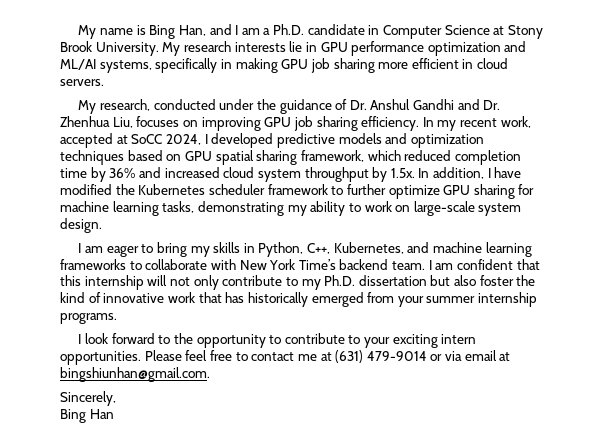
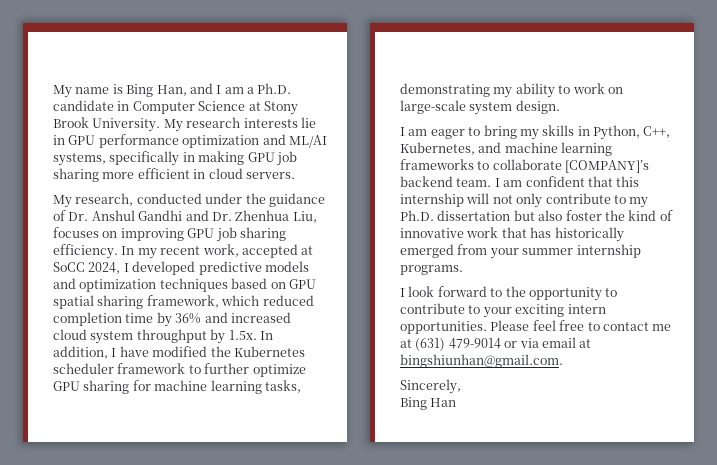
- I am eager to bring my skills in Python, C++, Kubernetes, and machine learning frameworks to collaborate with New York Time’s backend team.
+ I am eager to bring my skills in Python, C++, Kubernetes, and machine learning frameworks to collaborate [COMPANY]’s backend team.

